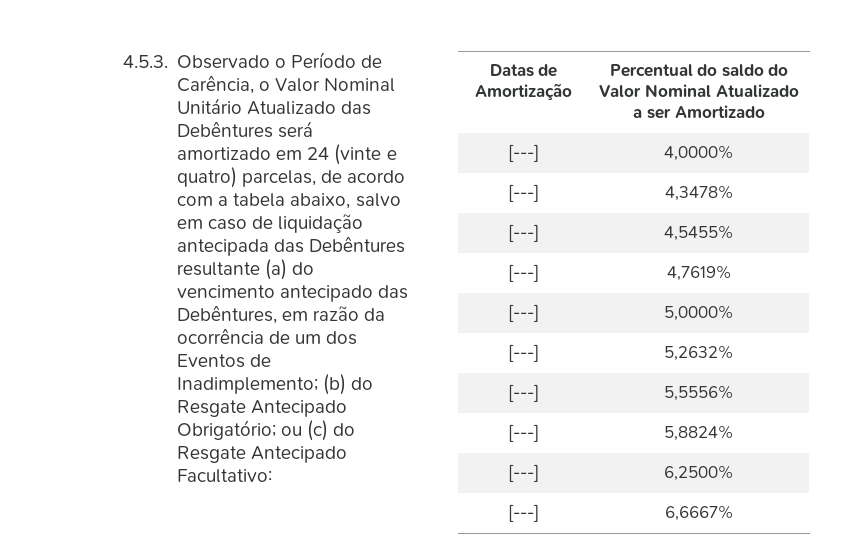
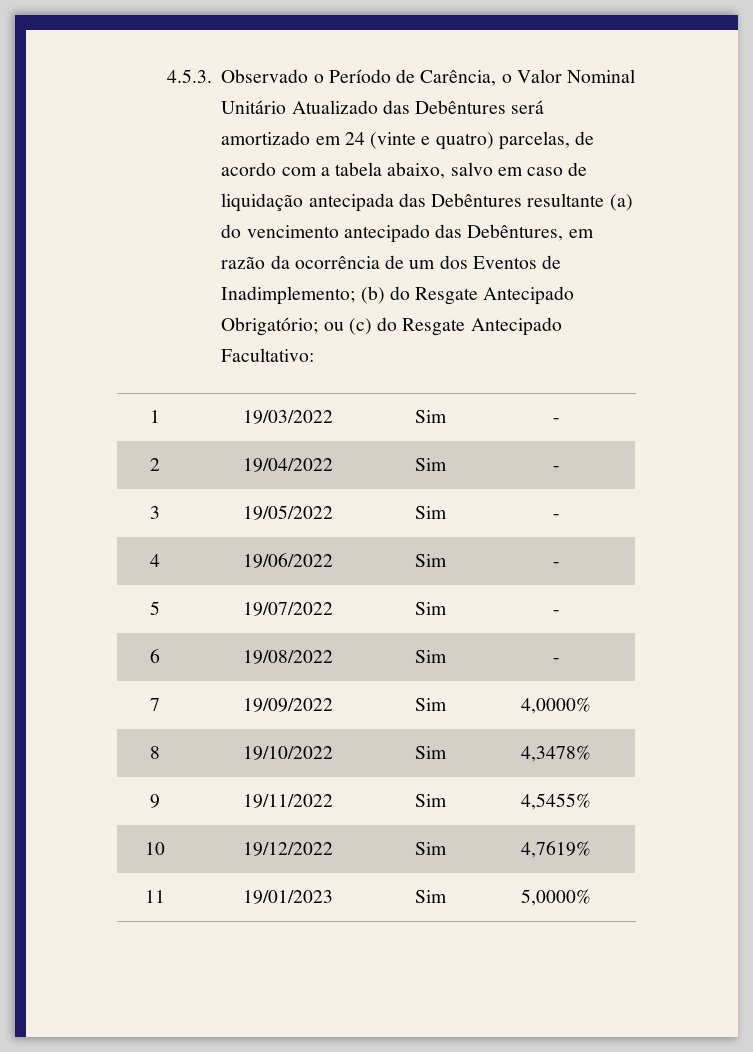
- Datas de Amortização | Percentual do saldo do Valor Nominal Atualizado a ser Amortizado
- [---] | 4,0000%
- [---] | 4,3478%
- [---] | 4,5455%
- [---] | 4,7619%
- [---] | 5,0000%
- [---] | 5,2632%
- [---] | 5,5556%
- [---] | 5,8824%
- [---] | 6,2500%
- [---] | 6,6667%
+ 1 | 19/03/2022 | Sim | -
+ 2 | 19/04/2022 | Sim | -
+ 3 | 19/05/2022 | Sim | -
+ 4 | 19/06/2022 | Sim | -
+ 5 | 19/07/2022 | Sim | -
+ 6 | 19/08/2022 | Sim | -
+ 7 | 19/09/2022 | Sim | 4,0000%
+ 8 | 19/10/2022 | Sim | 4,3478%
+ 9 | 19/11/2022 | Sim | 4,5455%
+ 10 | 19/12/2022 | Sim | 4,7619%
+ 11 | 19/01/2023 | Sim | 5,0000%

